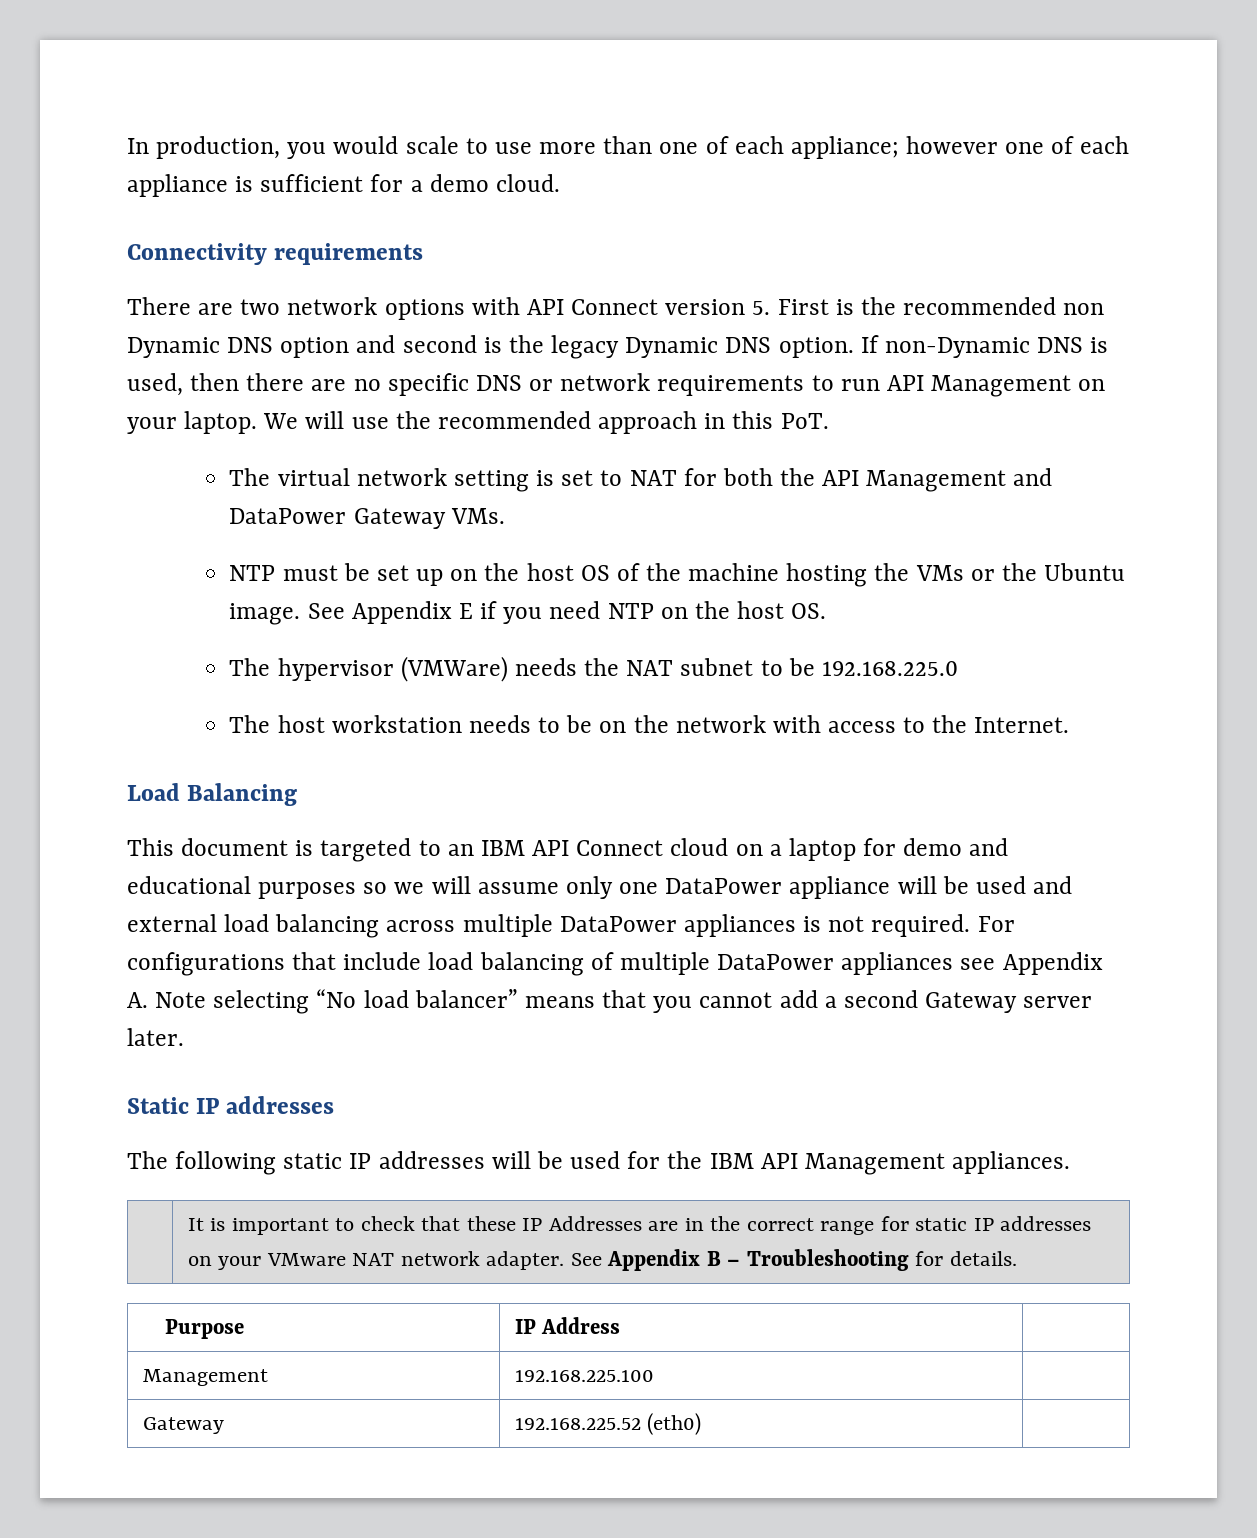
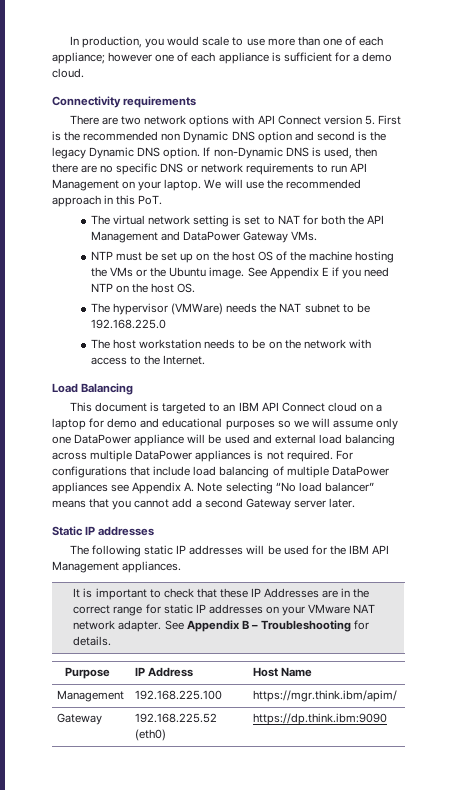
- Purpose | IP Address |
+ Purpose | IP Address | Host Name
- Management | 192.168.225.100 |
+ Management | 192.168.225.100 | https://mgr.think.ibm/apim/
- Gateway | 192.168.225.52 (eth0) |
+ Gateway | 192.168.225.52 (eth0) | https://dp.think.ibm:9090

